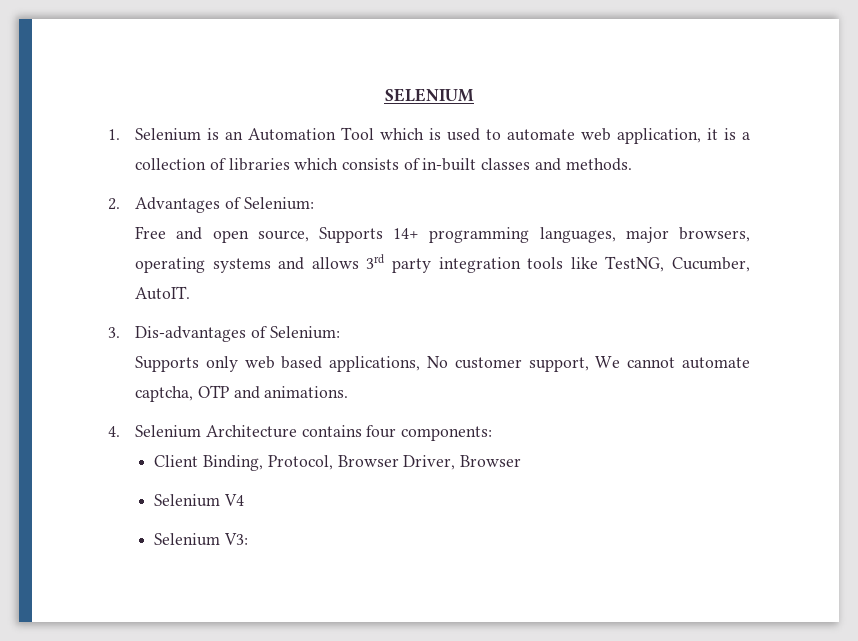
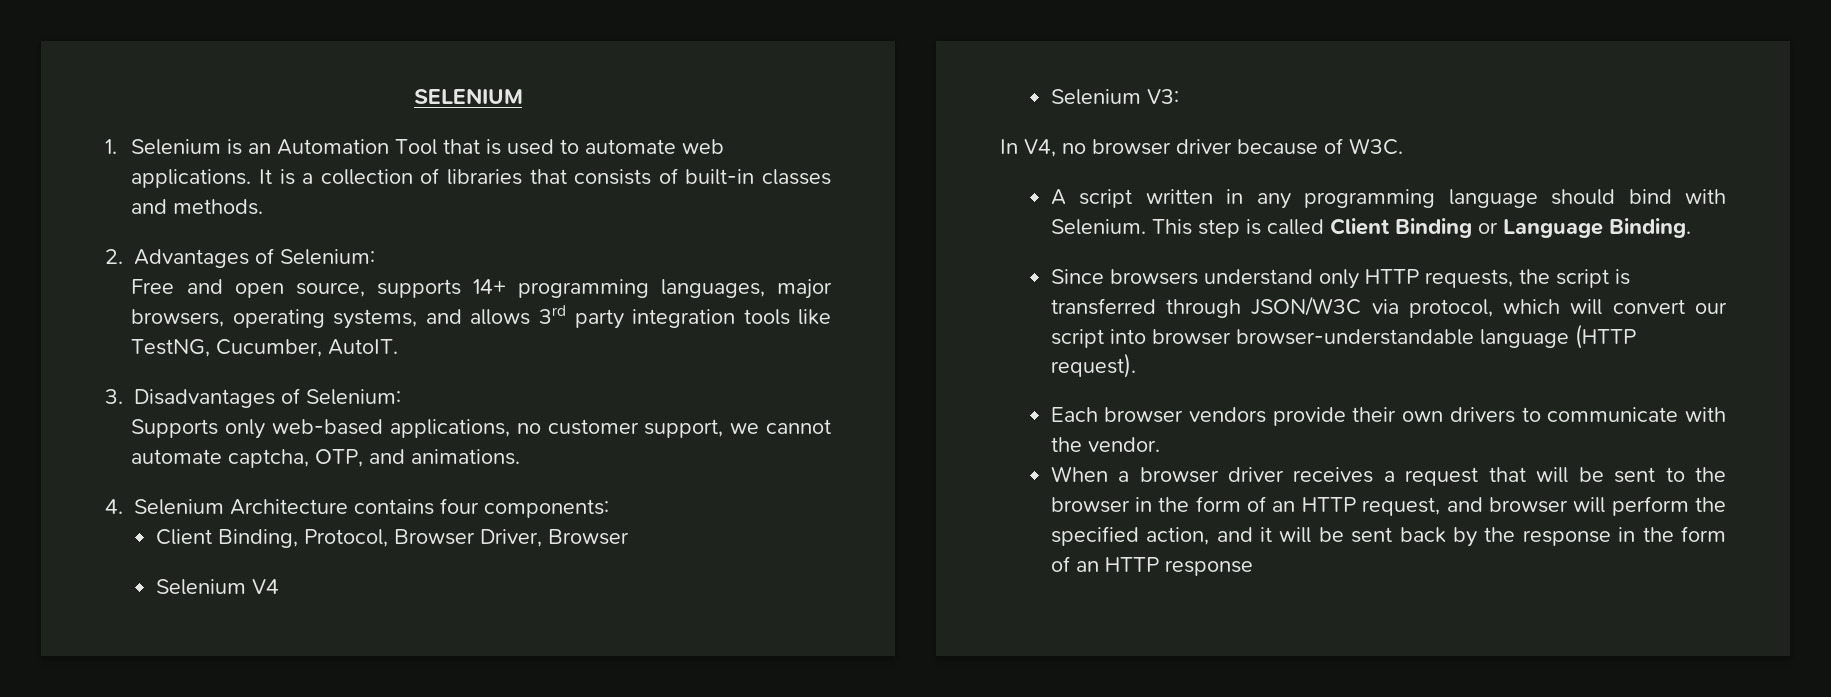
- 1. Selenium is an Automation Tool which is used to automate web application, it is a collection of libraries which consists of in-built classes and methods.
+ 1. Selenium is an Automation Tool that is used to automate web applications. It is a collection of libraries that consists of built-in classes and methods.
- Free and open source, Supports 14+ programming languages, major browsers, operating systems and allows 3rd party integration tools like TestNG, Cucumber, AutoIT.
+ Free and open source, supports 14+ programming languages, major browsers, operating systems, and allows 3rd party integration tools like TestNG, Cucumber, AutoIT.
- 3. Dis-advantages of Selenium:
+ 3. Disadvantages of Selenium:
- Supports only web based applications, No customer support, We cannot automate captcha, OTP and animations.
+ Supports only web-based applications, no customer support, we cannot automate captcha, OTP, and animations.
+ In V4, no browser driver because of W3C.
+ A script written in any programming language should bind with Selenium. This step is called Client Binding or Language Binding.
+ Since browsers understand only HTTP requests, the script is transferred through JSON/W3C via protocol, which will convert our script into browser browser-understandable language (HTTP request).
+ Each browser vendors provide their own drivers to communicate with the vendor.
+ When a browser driver receives a request that will be sent to the browser in the form of an HTTP request, and browser will perform the specified action, and it will be sent back by the response in the form of an HTTP response

